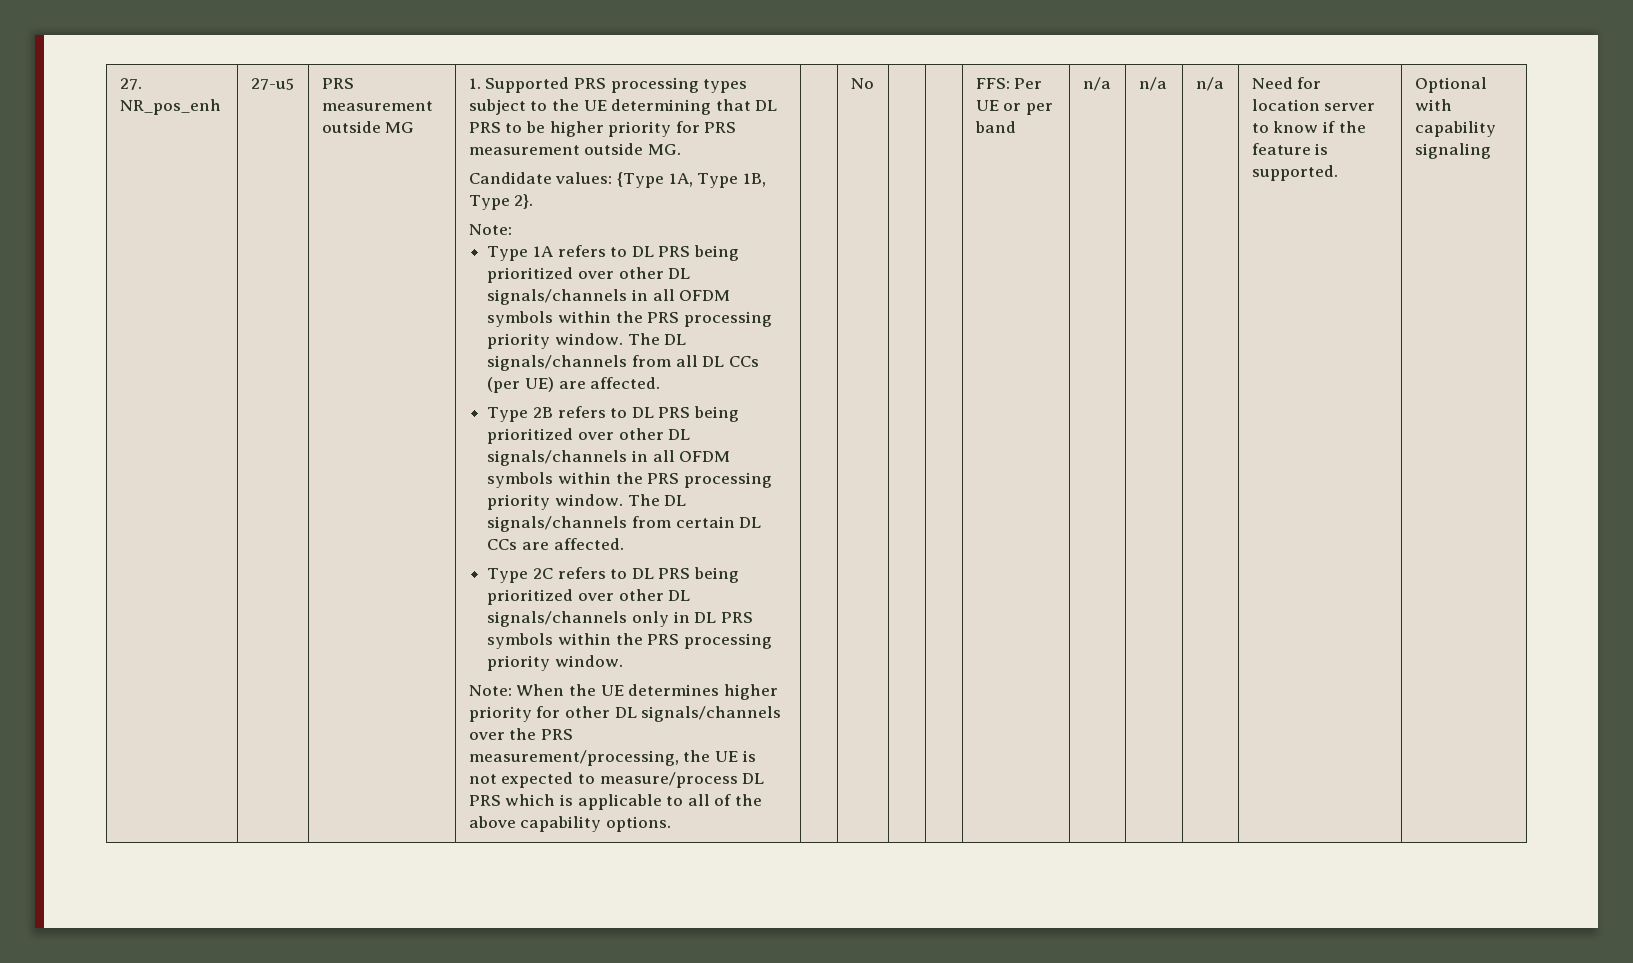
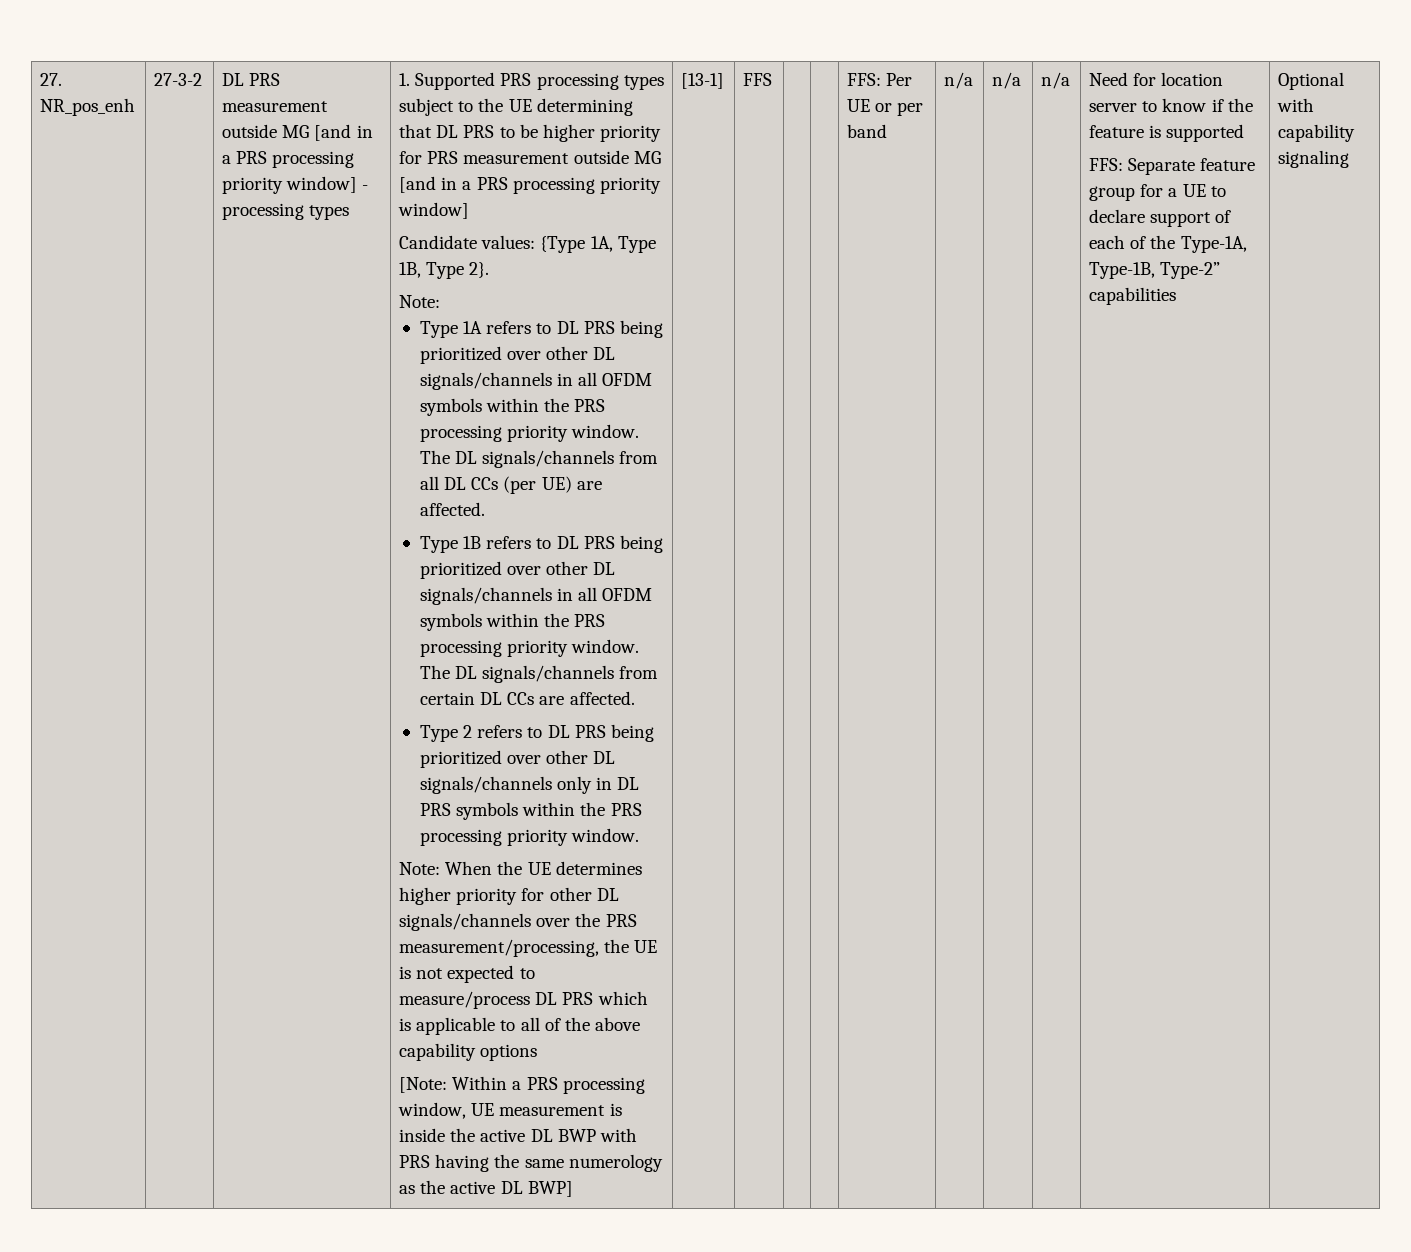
- 27-u5 | PRS measurement outside MG
+ 27-3-2 | DL PRS measurement outside MG [and in a PRS processing priority window] - processing types
- 1. Supported PRS processing types subject to the UE determining that DL PRS to be higher priority for PRS measurement outside MG.
+ 1. Supported PRS processing types subject to the UE determining that DL PRS to be higher priority for PRS measurement outside MG [and in a PRS processing priority window]
- Type 2B refers to DL PRS being prioritized over other DL signals/channels in all OFDM symbols within the PRS processing priority window.
+ Type 1B refers to DL PRS being prioritized over other DL signals/channels in all OFDM symbols within the PRS processing priority window.
- Type 2C refers to DL PRS being prioritized over other DL signals/channels only in DL PRS symbols within the PRS processing priority window.
+ Type 2 refers to DL PRS being prioritized over other DL signals/channels only in DL PRS symbols within the PRS processing priority window.
- Note: When the UE determines higher priority for other DL signals/channels over the PRS measurement/processing, the UE is not expected to measure/process DL PRS which is applicable to all of the above capability options. | | No
+ Note: When the UE determines higher priority for other DL signals/channels over the PRS measurement/processing, the UE is not expected to measure/process DL PRS which is applicable to all of the above capability options
+ [Note: Within a PRS processing window, UE measurement is inside the active DL BWP with PRS having the same numerology as the active DL BWP] | [13-1] | FFS
- Need for location server to know if the feature is supported.
+ Need for location server to know if the feature is supported
+ FFS: Separate feature group for a UE to declare support of each of the Type-1A, Type-1B, Type-2” capabilities

